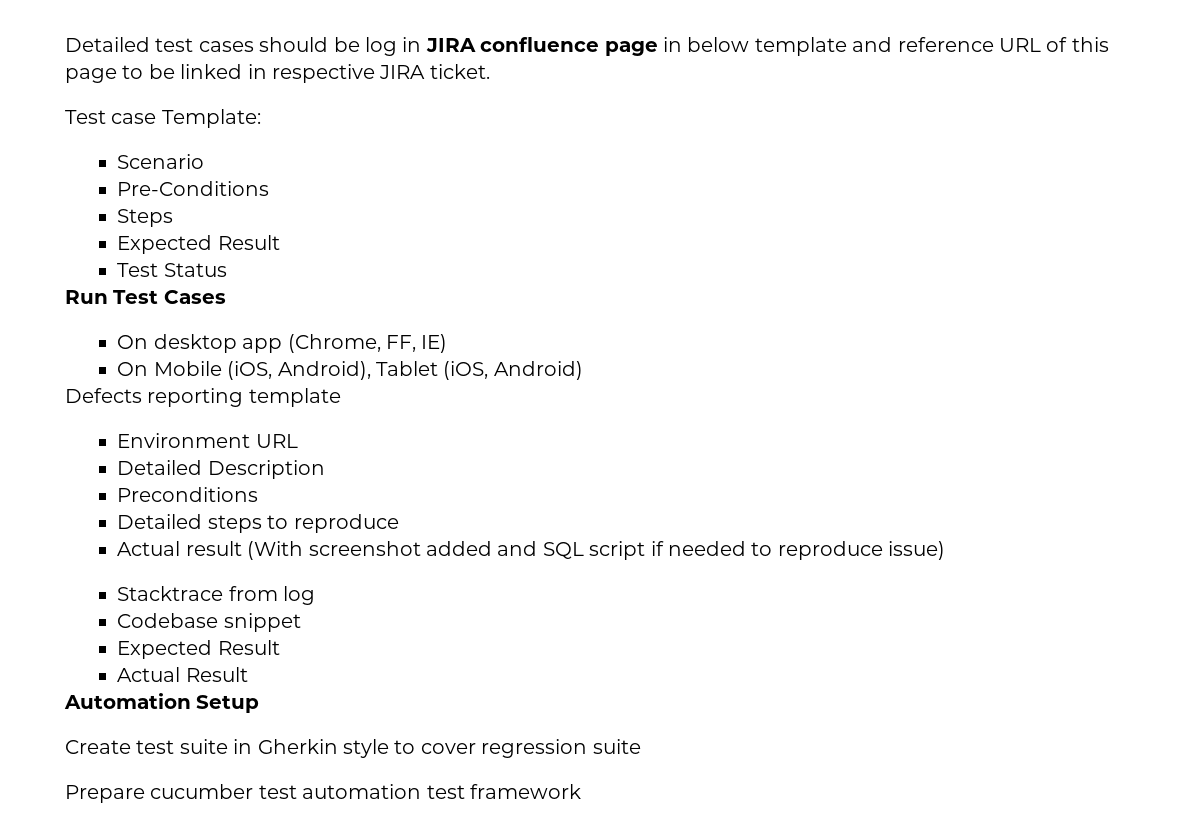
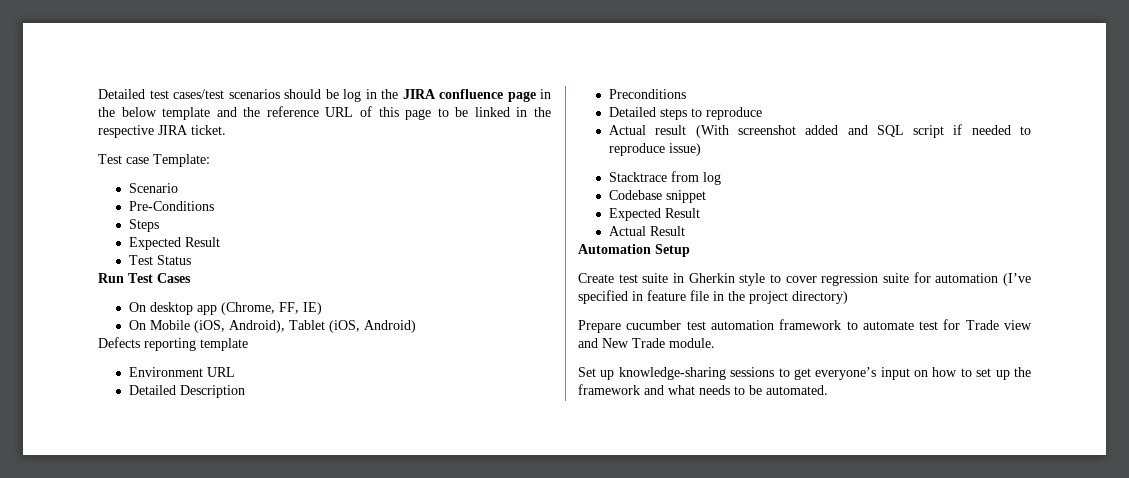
- Detailed test cases should be log in JIRA confluence page in below template and reference URL of this page to be linked in respective JIRA ticket.
+ Detailed test cases/test scenarios should be log in the JIRA confluence page in the below template and the reference URL of this page to be linked in the respective JIRA ticket.
- Create test suite in Gherkin style to cover regression suite
- Prepare cucumber test automation test framework
+ Create test suite in Gherkin style to cover regression suite for automation (I’ve specified in feature file in the project directory)
+ Prepare cucumber test automation framework to automate test for Trade view and New Trade module.
+ Set up knowledge-sharing sessions to get everyone’s input on how to set up the framework and what needs to be automated.

